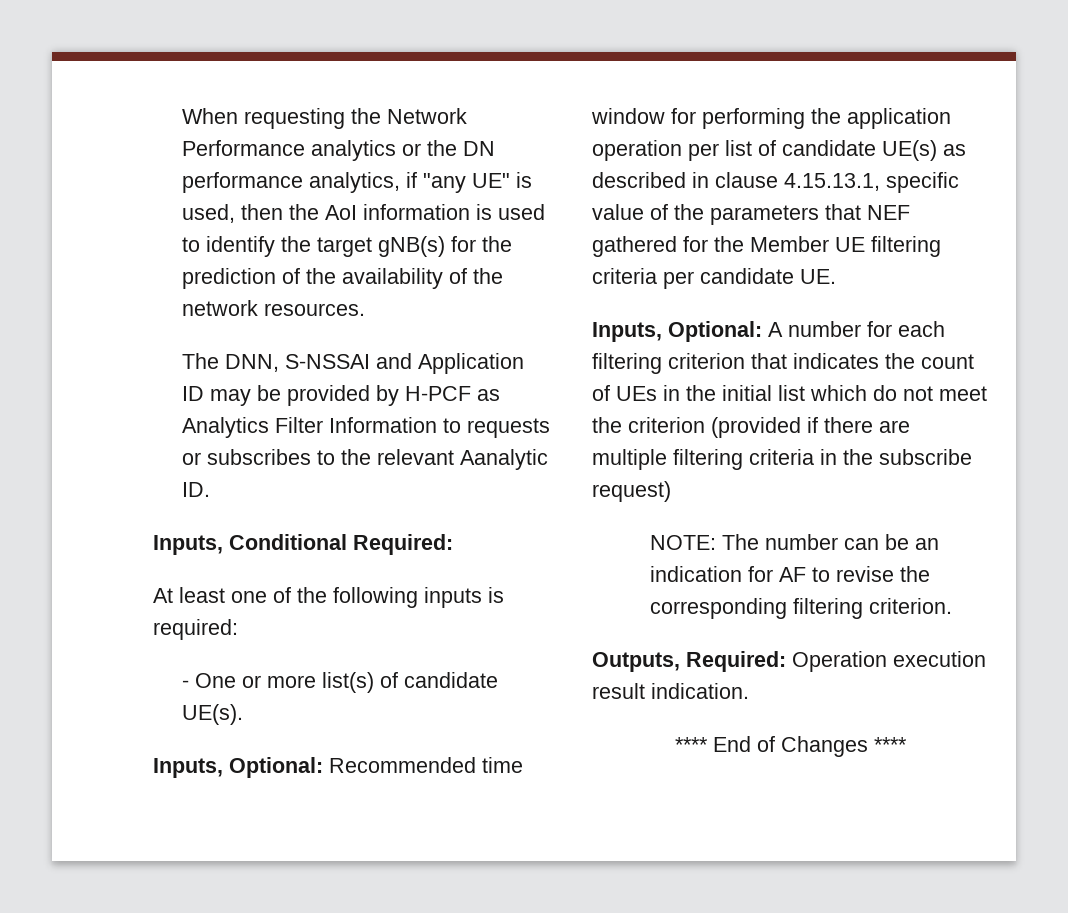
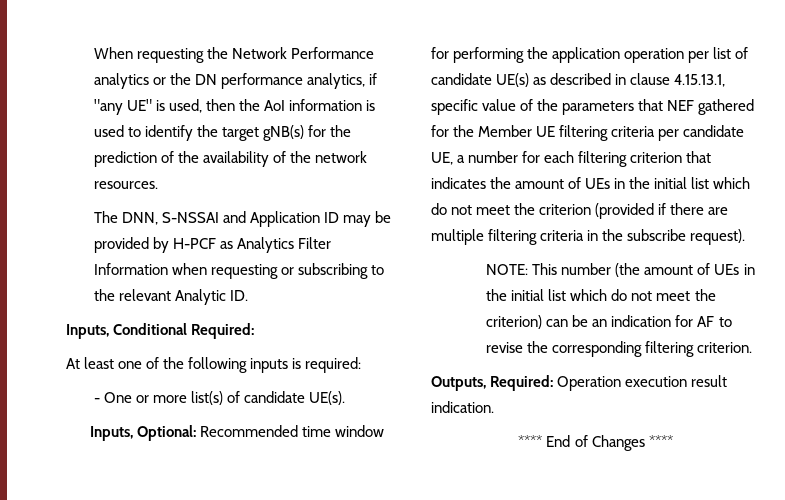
- The DNN, S-NSSAI and Application ID may be provided by H-PCF as Analytics Filter Information to requests or subscribes to the relevant Aanalytic ID.
+ The DNN, S-NSSAI and Application ID may be provided by H-PCF as Analytics Filter Information when requesting or subscribing to the relevant Analytic ID.
- Recommended time window for performing the application operation per list of candidate UE(s) as described in clause 4.15.13.1, specific value of the parameters that NEF gathered for the Member UE filtering criteria per candidate UE.
- Inputs, Optional: A number for each filtering criterion that indicates the count of UEs in the initial list which do not meet the criterion (provided if there are multiple filtering criteria in the subscribe request)
+ Recommended time window for performing the application operation per list of candidate UE(s) as described in clause 4.15.13.1, specific value of the parameters that NEF gathered for the Member UE filtering criteria per candidate UE, a number for each filtering criterion that indicates the amount of UEs in the initial list which do not meet the criterion (provided if there are multiple filtering criteria in the subscribe request).
- NOTE: The number can be an indication for AF to revise the corresponding filtering criterion.
+ NOTE: This number (the amount of UEs in the initial list which do not meet the criterion) can be an indication for AF to revise the corresponding filtering criterion.

